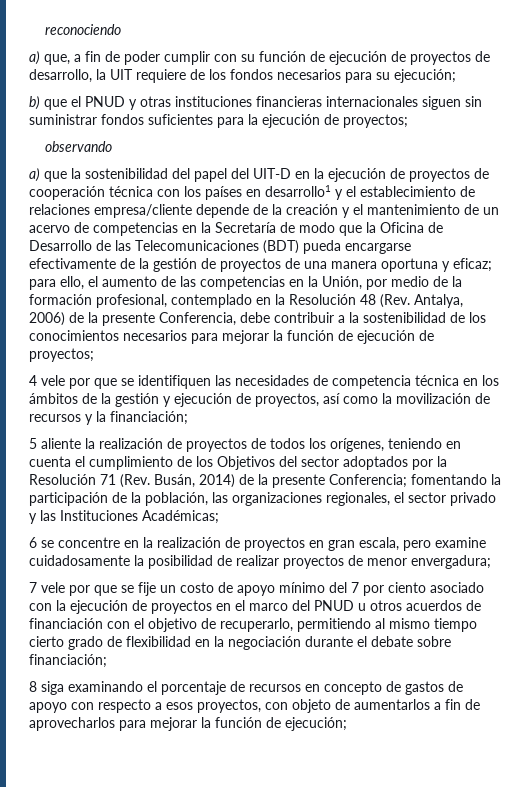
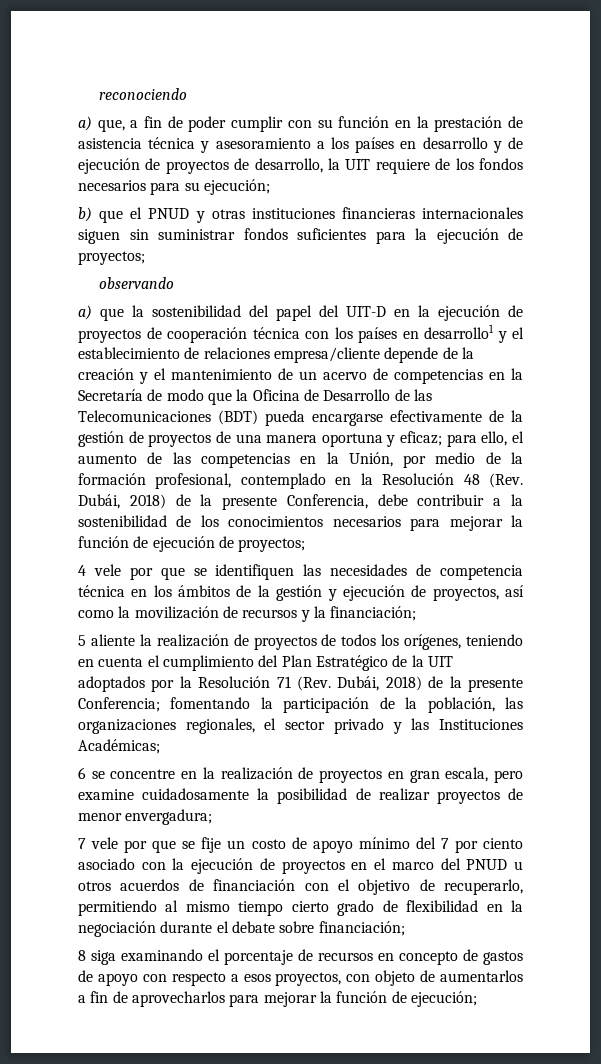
- a) que, a fin de poder cumplir con su función de ejecución de proyectos de desarrollo, la UIT requiere de los fondos necesarios para su ejecución;
+ a) que, a fin de poder cumplir con su función en la prestación de asistencia técnica y asesoramiento a los países en desarrollo y de ejecución de proyectos de desarrollo, la UIT requiere de los fondos necesarios para su ejecución;
- para ello, el aumento de las competencias en la Unión, por medio de la formación profesional, contemplado en la Resolución 48 (Rev. Antalya, 2006) de la presente Conferencia, debe contribuir a la sostenibilidad de los conocimientos necesarios para mejorar la función de ejecución de proyectos;
+ para ello, el aumento de las competencias en la Unión, por medio de la formación profesional, contemplado en la Resolución 48 (Rev. Dubái, 2018) de la presente Conferencia, debe contribuir a la sostenibilidad de los conocimientos necesarios para mejorar la función de ejecución de proyectos;
- 5 aliente la realización de proyectos de todos los orígenes, teniendo en cuenta el cumplimiento de los Objetivos del sector adoptados por la Resolución 71 (Rev. Busán, 2014) de la presente Conferencia; fomentando la participación de la población, las organizaciones regionales, el sector privado y las Instituciones Académicas;
+ 5 aliente la realización de proyectos de todos los orígenes, teniendo en cuenta el cumplimiento del Plan Estratégico de la UIT adoptados por la Resolución 71 (Rev. Dubái, 2018) de la presente Conferencia; fomentando la participación de la población, las organizaciones regionales, el sector privado y las Instituciones Académicas;

